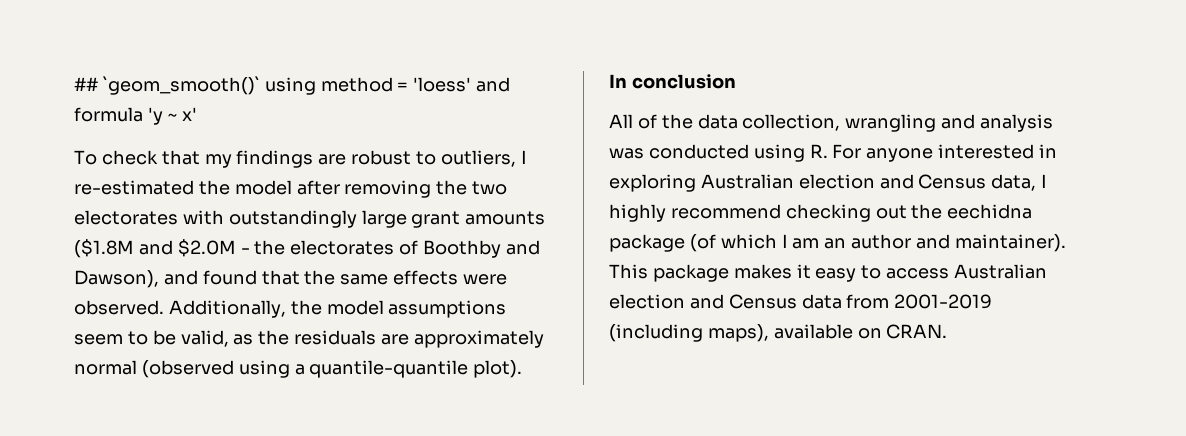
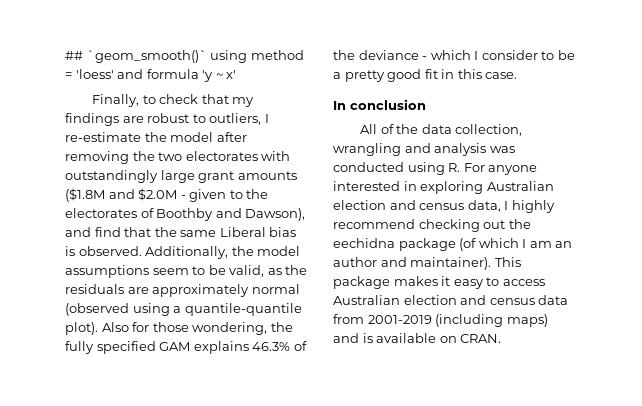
- To check that my findings are robust to outliers, I re-estimated the model after removing the two electorates with outstandingly large grant amounts ($1.8M and $2.0M - the electorates of Boothby and Dawson), and found that the same effects were observed.
+ Finally, to check that my findings are robust to outliers, I re-estimate the model after removing the two electorates with outstandingly large grant amounts ($1.8M and $2.0M - given to the electorates of Boothby and Dawson), and find that the same Liberal bias is observed.
+ Also for those wondering, the fully specified GAM explains 46.3% of the deviance - which I consider to be a pretty good fit in this case.
- All of the data collection, wrangling and analysis was conducted using R. For anyone interested in exploring Australian election and Census data, I highly recommend checking out the eechidna package (of which I am an author and maintainer).
+ All of the data collection, wrangling and analysis was conducted using R. For anyone interested in exploring Australian election and census data, I highly recommend checking out the eechidna package (of which I am an author and maintainer).
- This package makes it easy to access Australian election and Census data from 2001-2019 (including maps), available on CRAN.
+ This package makes it easy to access Australian election and census data from 2001-2019 (including maps) and is available on CRAN.

